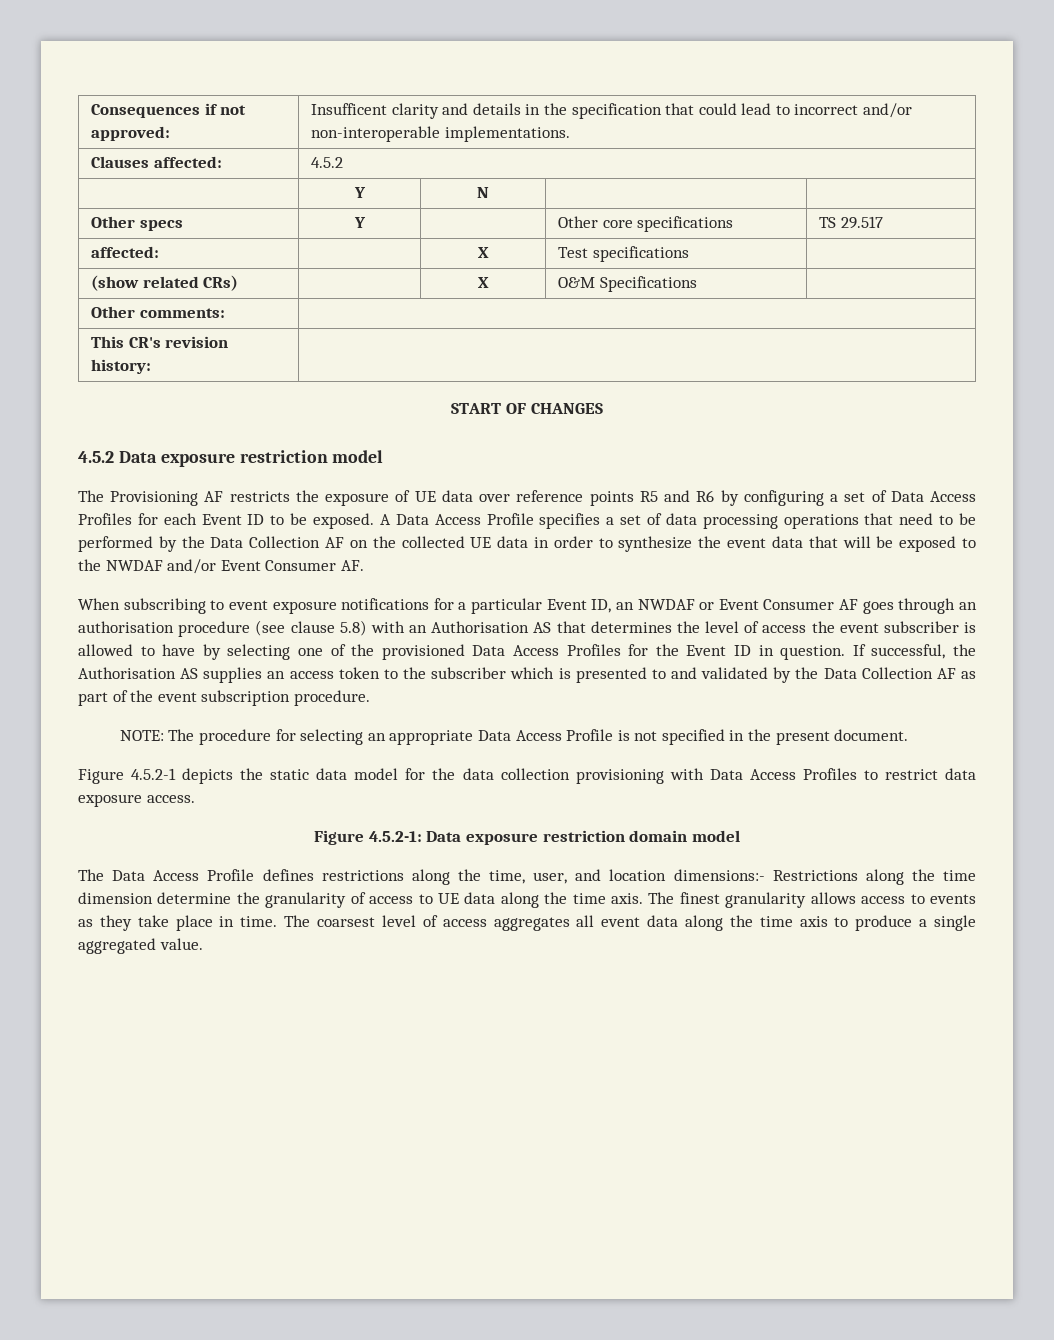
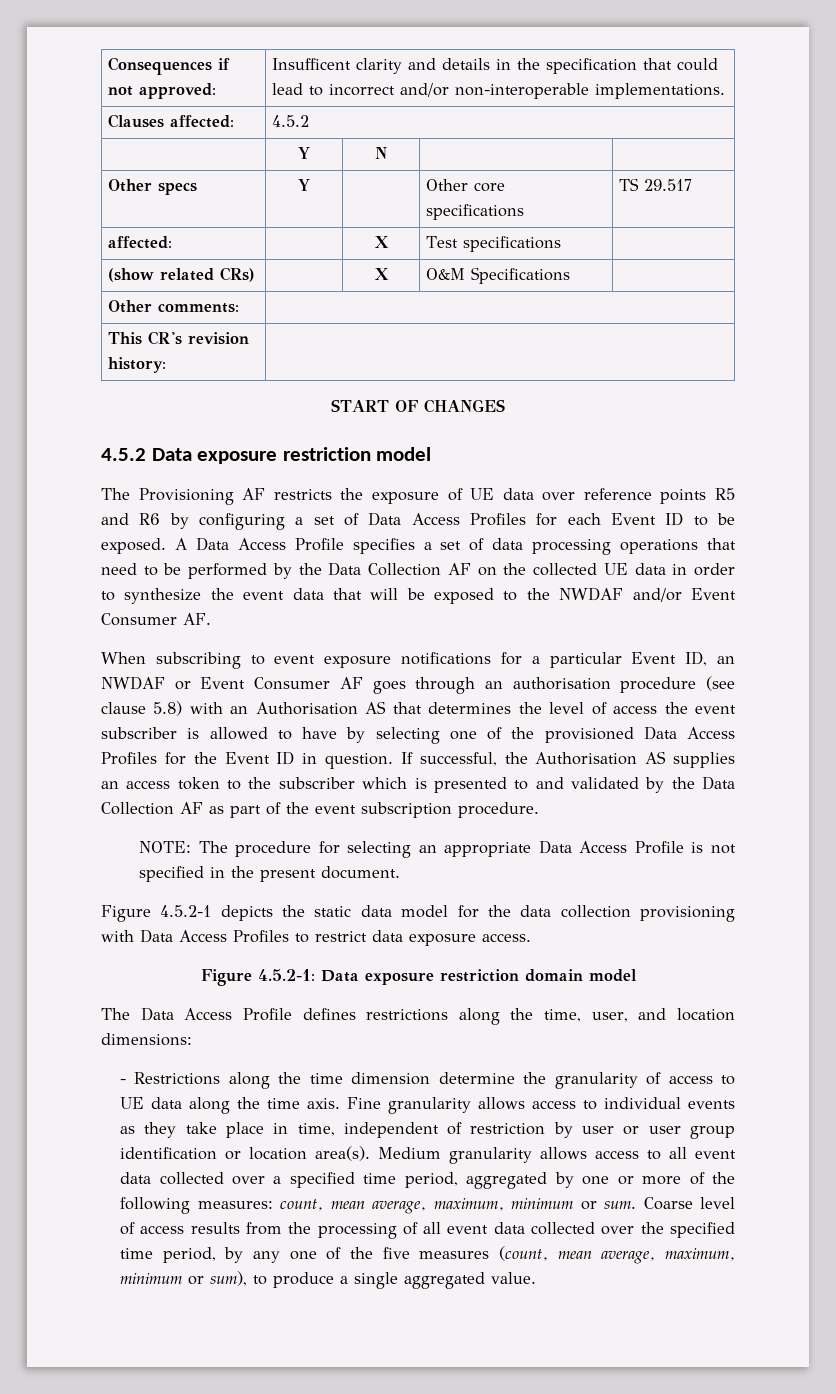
- The Data Access Profile defines restrictions along the time, user, and location dimensions:- Restrictions along the time dimension determine the granularity of access to UE data along the time axis.
+ The Data Access Profile defines restrictions along the time, user, and location dimensions:
+ - Restrictions along the time dimension determine the granularity of access to UE data along the time axis.
- The finest granularity allows access to events as they take place in time. The coarsest level of access aggregates all event data along the time axis to produce a single aggregated value.
+ Fine granularity allows access to individual events as they take place in time, independent of restriction by user or user group identification or location area(s). Medium granularity allows access to all event data collected over a specified time period, aggregated by one or more of the following measures: count, mean average, maximum, minimum or sum. Coarse level of access results from the processing of all event data collected over the specified time period, by any one of the five measures (count, mean average, maximum, minimum or sum), to produce a single aggregated value.

